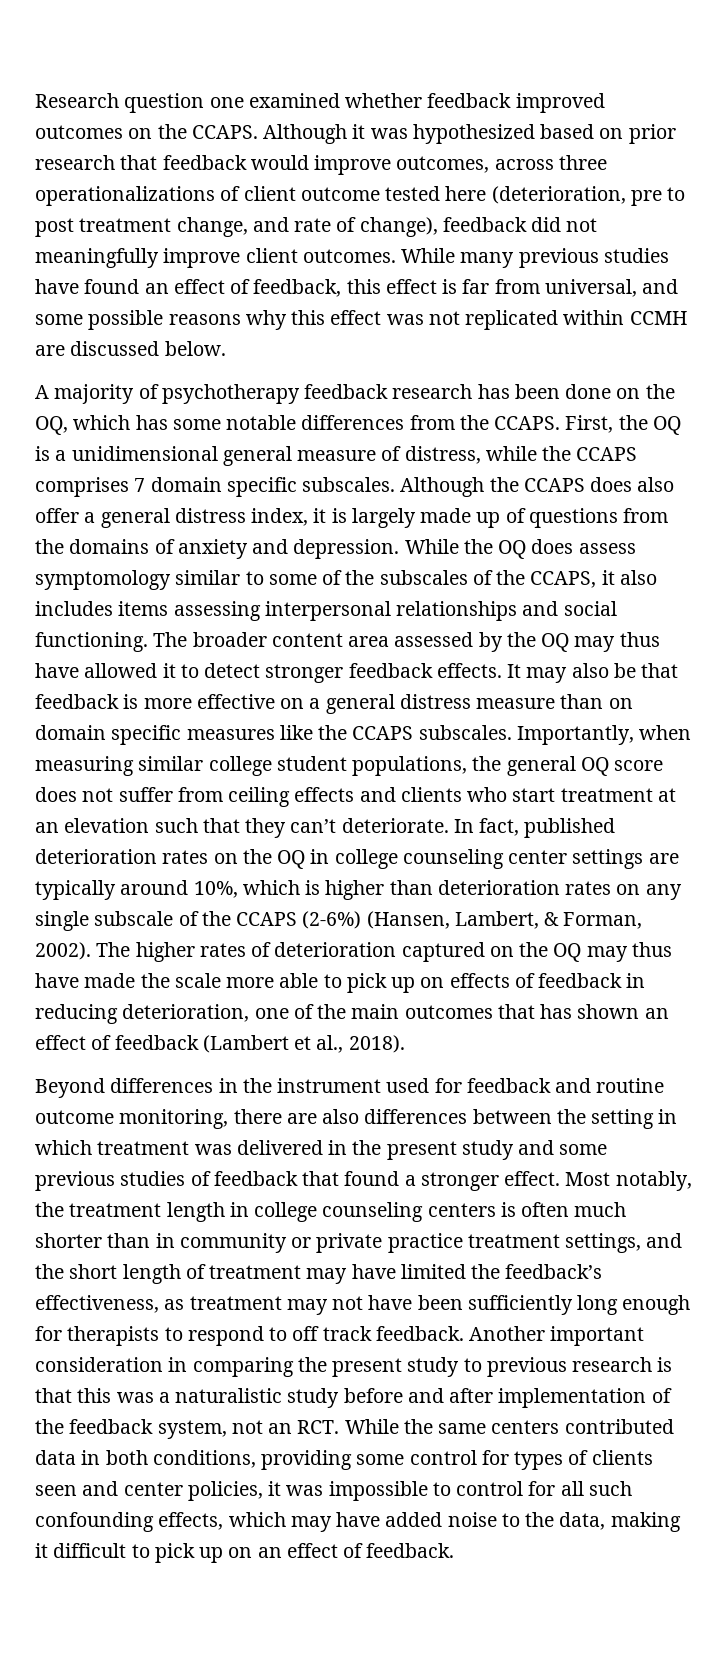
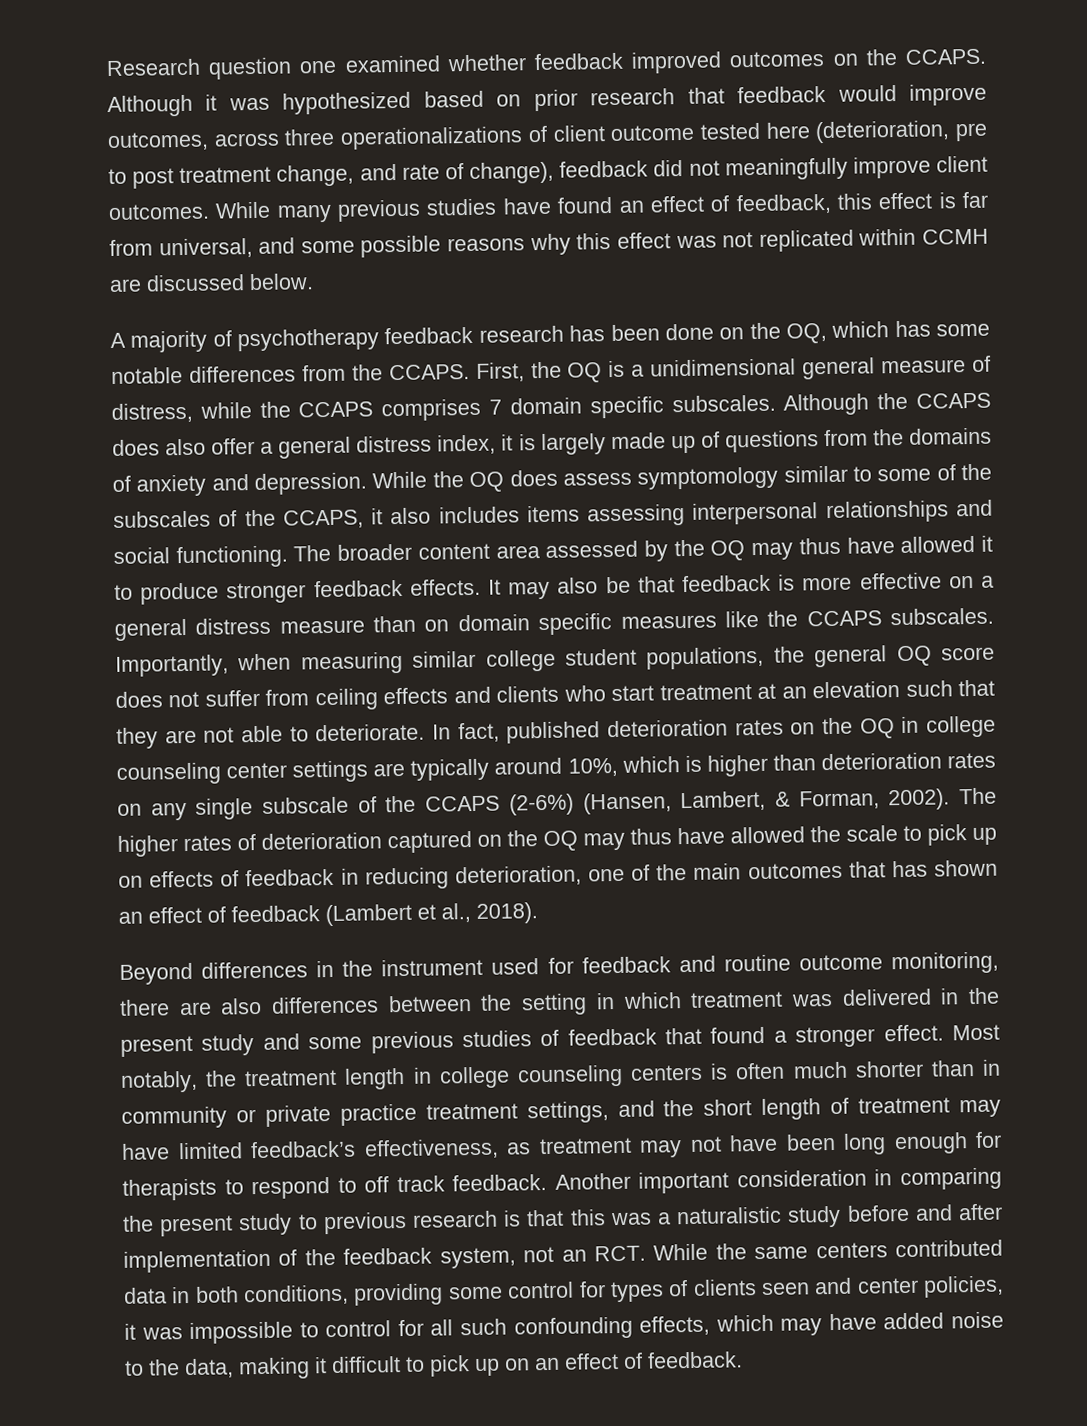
- The broader content area assessed by the OQ may thus have allowed it to detect stronger feedback effects.
+ The broader content area assessed by the OQ may thus have allowed it to produce stronger feedback effects.
- Importantly, when measuring similar college student populations, the general OQ score does not suffer from ceiling effects and clients who start treatment at an elevation such that they can’t deteriorate.
+ Importantly, when measuring similar college student populations, the general OQ score does not suffer from ceiling effects and clients who start treatment at an elevation such that they are not able to deteriorate.
- The higher rates of deterioration captured on the OQ may thus have made the scale more able to pick up on effects of feedback in reducing deterioration, one of the main outcomes that has shown an effect of feedback (Lambert et al., 2018).
+ The higher rates of deterioration captured on the OQ may thus have allowed the scale to pick up on effects of feedback in reducing deterioration, one of the main outcomes that has shown an effect of feedback (Lambert et al., 2018).
- Most notably, the treatment length in college counseling centers is often much shorter than in community or private practice treatment settings, and the short length of treatment may have limited the feedback’s effectiveness, as treatment may not have been sufficiently long enough for therapists to respond to off track feedback.
+ Most notably, the treatment length in college counseling centers is often much shorter than in community or private practice treatment settings, and the short length of treatment may have limited feedback’s effectiveness, as treatment may not have been long enough for therapists to respond to off track feedback.

